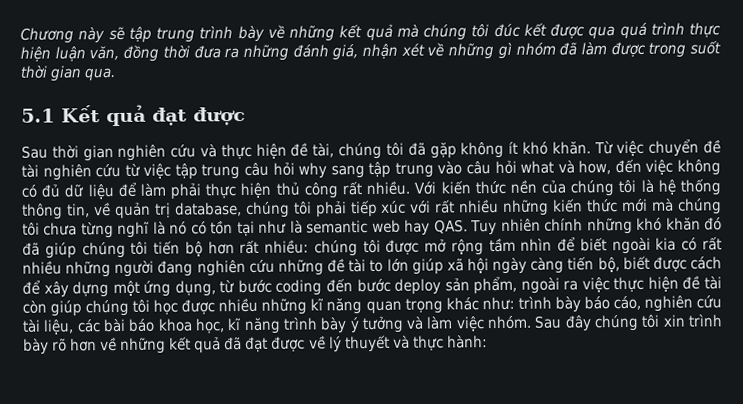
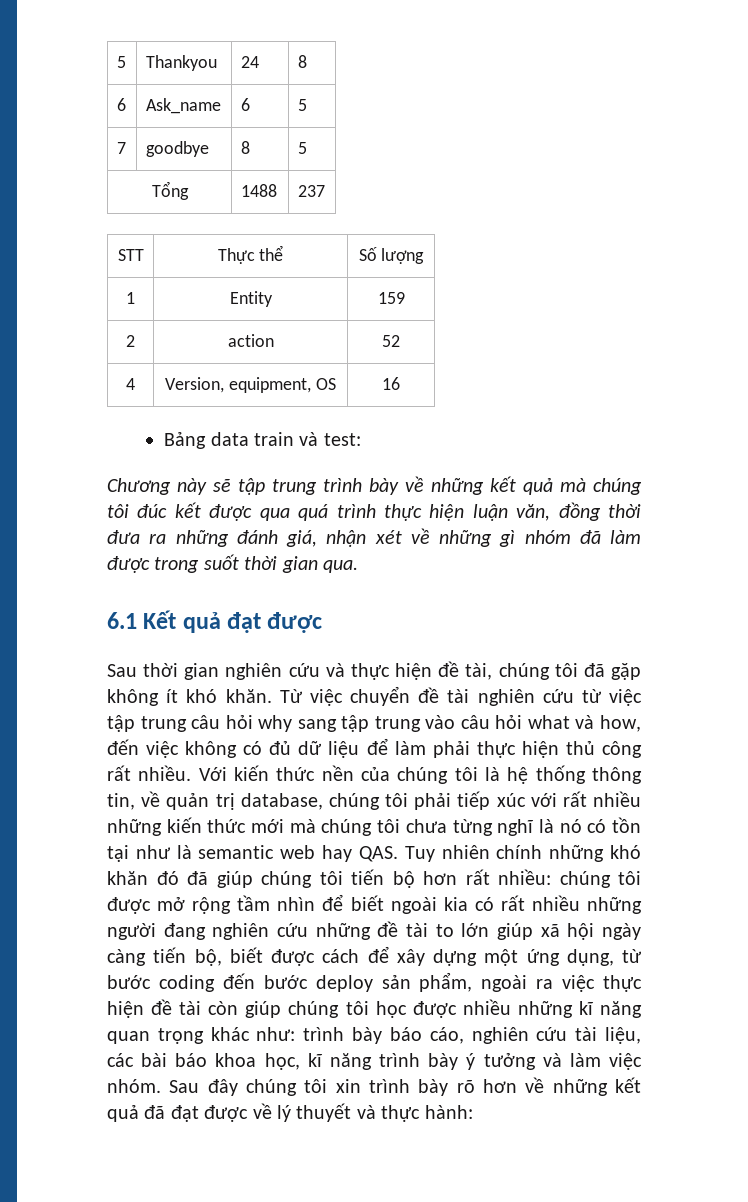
+ 5 | Thankyou | 24 | 8
+ 6 | Ask_name | 6 | 5
+ 7 | goodbye | 8 | 5
+ Tổng | 1488 | 237
+ STT | Thực thể | Số lượng
+ 1 | Entity | 159
+ 2 | action | 52
+ 4 | Version, equipment, OS | 16
+ Bảng data train và test:
- 5.1 Kết quả đạt được
+ 6.1 Kết quả đạt được

